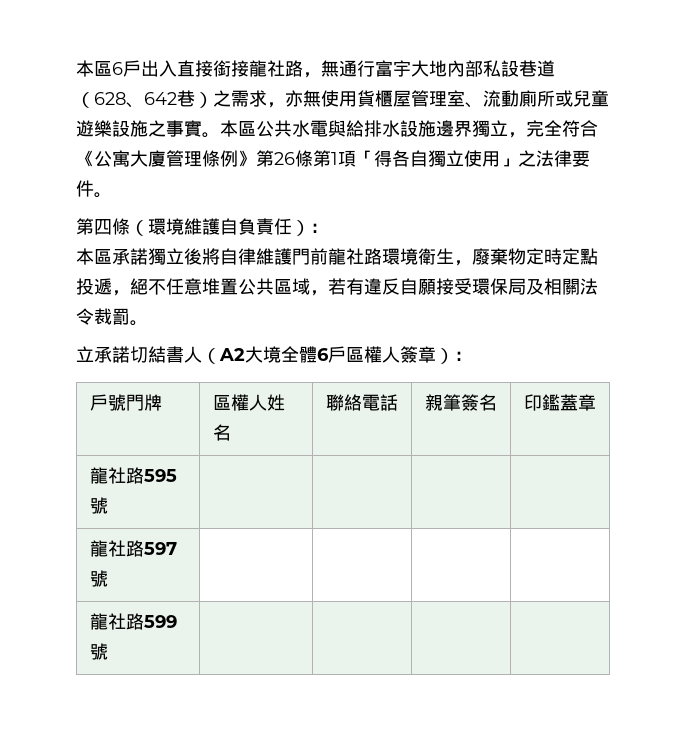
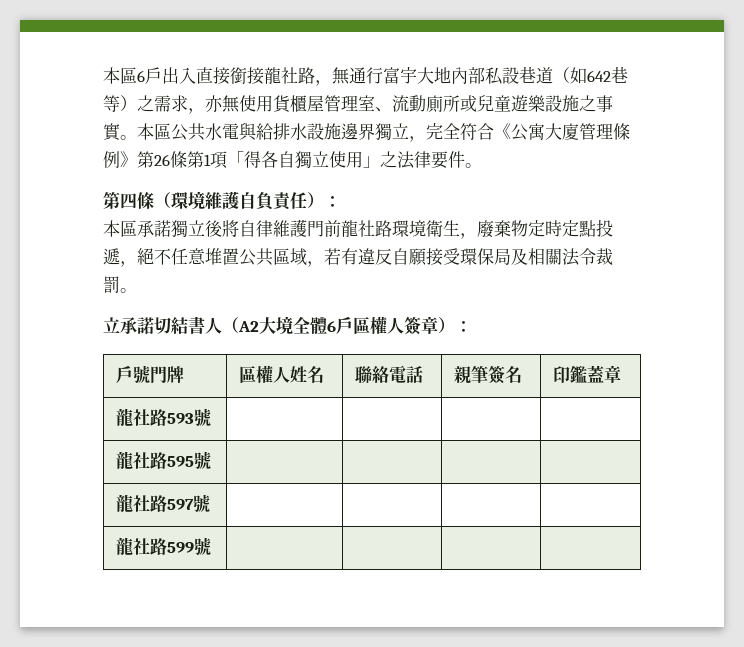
- 本區6戶出入直接銜接龍社路，無通行富宇大地內部私設巷道（628、642巷）之需求，亦無使用貨櫃屋管理室、流動廁所或兒童遊樂設施之事實。
+ 本區6戶出入直接銜接龍社路，無通行富宇大地內部私設巷道（如642巷等）之需求，亦無使用貨櫃屋管理室、流動廁所或兒童遊樂設施之事實。
+ 龍社路593號 | | | |

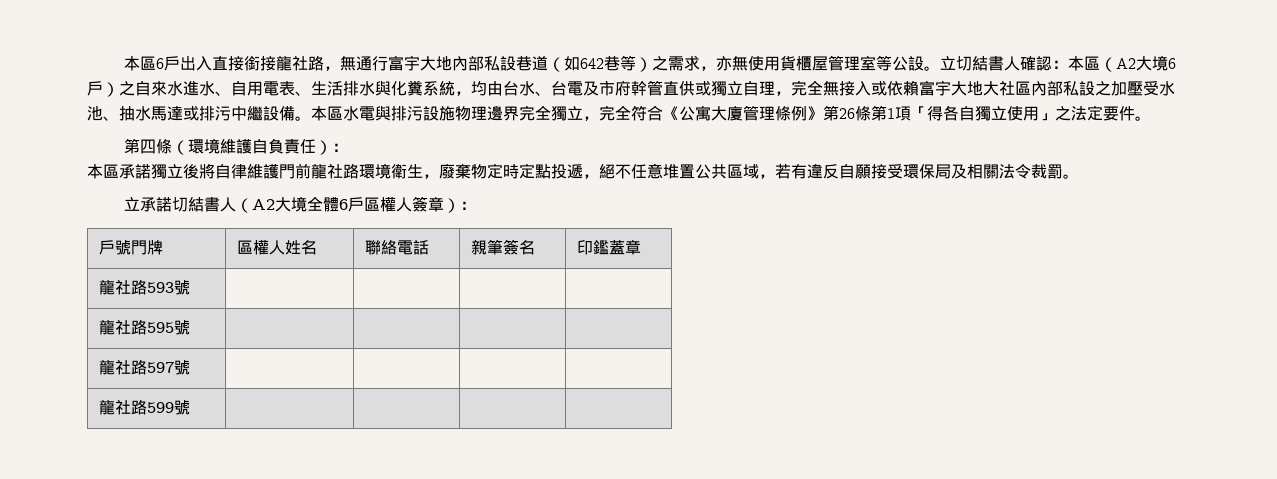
- 本區6戶出入直接銜接龍社路，無通行富宇大地內部私設巷道（如642巷等）之需求，亦無使用貨櫃屋管理室、流動廁所或兒童遊樂設施之事實。本區公共水電與給排水設施邊界獨立，完全符合《公寓大廈管理條例》第26條第1項「得各自獨立使用」之法律要件。
+ 本區6戶出入直接銜接龍社路，無通行富宇大地內部私設巷道（如642巷等）之需求，亦無使用貨櫃屋管理室等公設。立切結書人確認：本區（A2大境6戶）之自來水進水、自用電表、生活排水與化糞系統，均由台水、台電及市府幹管直供或獨立自理，完全無接入或依賴富宇大地大社區內部私設之加壓受水池、抽水馬達或排污中繼設備。本區水電與排污設施物理邊界完全獨立，完全符合《公寓大廈管理條例》第26條第1項「得各自獨立使用」之法定要件。

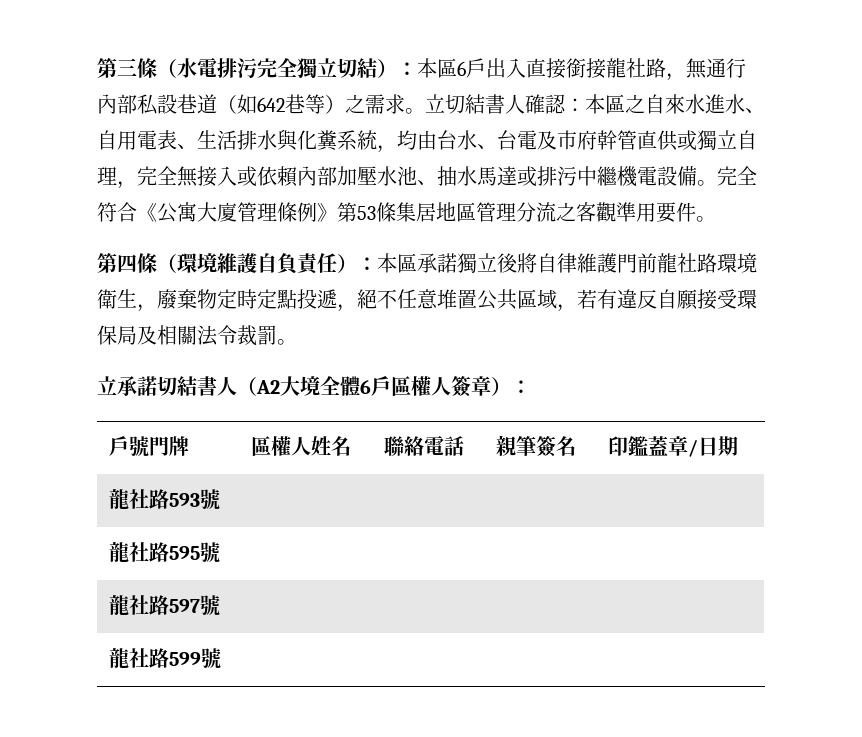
- 本區6戶出入直接銜接龍社路，無通行富宇大地內部私設巷道（如642巷等）之需求，亦無使用貨櫃屋管理室等公設。
+ 第三條（水電排污完全獨立切結）：本區6戶出入直接銜接龍社路，無通行內部私設巷道（如642巷等）之需求。
- 立切結書人確認：本區（A2大境6戶）之自來水進水、自用電表、生活排水與化糞系統，均由台水、台電及市府幹管直供或獨立自理，完全無接入或依賴富宇大地大社區內部私設之加壓受水池、抽水馬達或排污中繼設備。本區水電與排污設施物理邊界完全獨立，完全符合《公寓大廈管理條例》第26條第1項「得各自獨立使用」之法定要件。
+ 立切結書人確認：本區之自來水進水、自用電表、生活排水與化糞系統，均由台水、台電及市府幹管直供或獨立自理，完全無接入或依賴內部加壓水池、抽水馬達或排污中繼機電設備。完全符合《公寓大廈管理條例》第53條集居地區管理分流之客觀準用要件。
- 第四條（環境維護自負責任）：
- 本區承諾獨立後將自律維護門前龍社路環境衛生，廢棄物定時定點投遞，絕不任意堆置公共區域，若有違反自願接受環保局及相關法令裁罰。
+ 第四條（環境維護自負責任）：本區承諾獨立後將自律維護門前龍社路環境衛生，廢棄物定時定點投遞，絕不任意堆置公共區域，若有違反自願接受環保局及相關法令裁罰。
- 戶號門牌 | 區權人姓名 | 聯絡電話 | 親筆簽名 | 印鑑蓋章
+ 戶號門牌 | 區權人姓名 | 聯絡電話 | 親筆簽名 | 印鑑蓋章/日期

